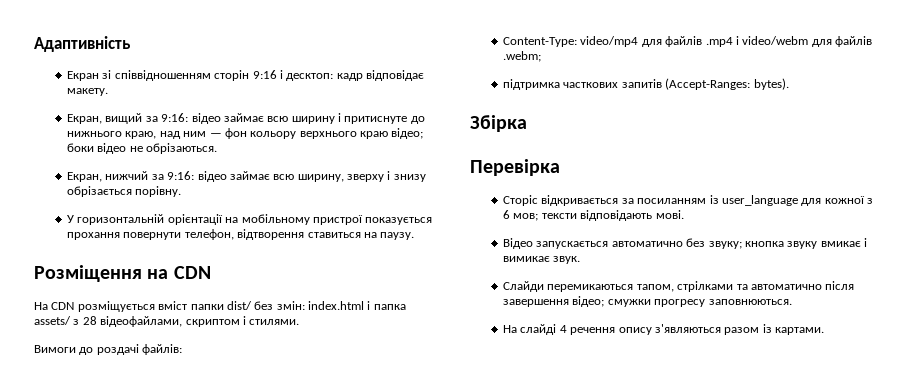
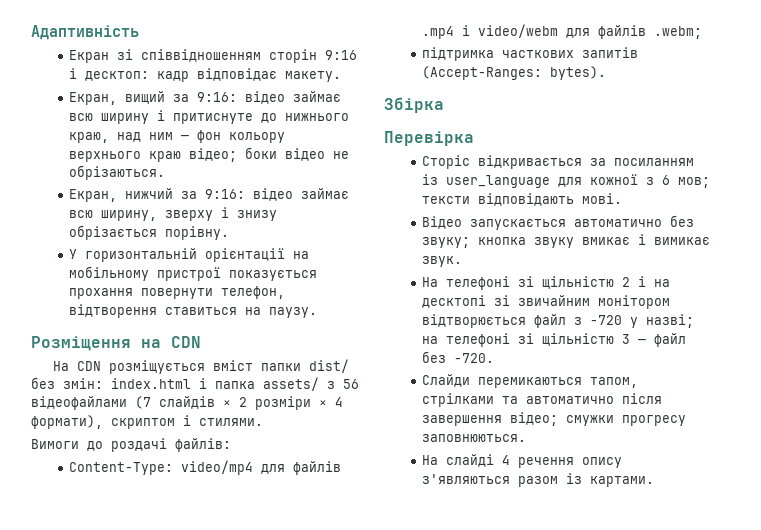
- На CDN розміщується вміст папки dist/ без змін: index.html і папка assets/ з 28 відеофайлами, скриптом і стилями.
+ На CDN розміщується вміст папки dist/ без змін: index.html і папка assets/ з 56 відеофайлами (7 слайдів × 2 розміри × 4 формати), скриптом і стилями.
+ На телефоні зі щільністю 2 і на десктопі зі звичайним монітором відтворюється файл з -720 у назві; на телефоні зі щільністю 3 — файл без -720.

